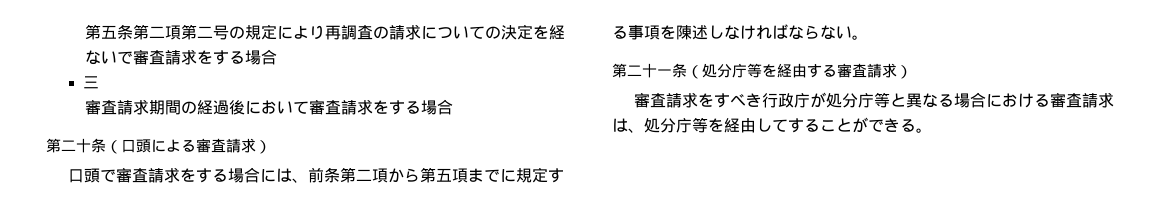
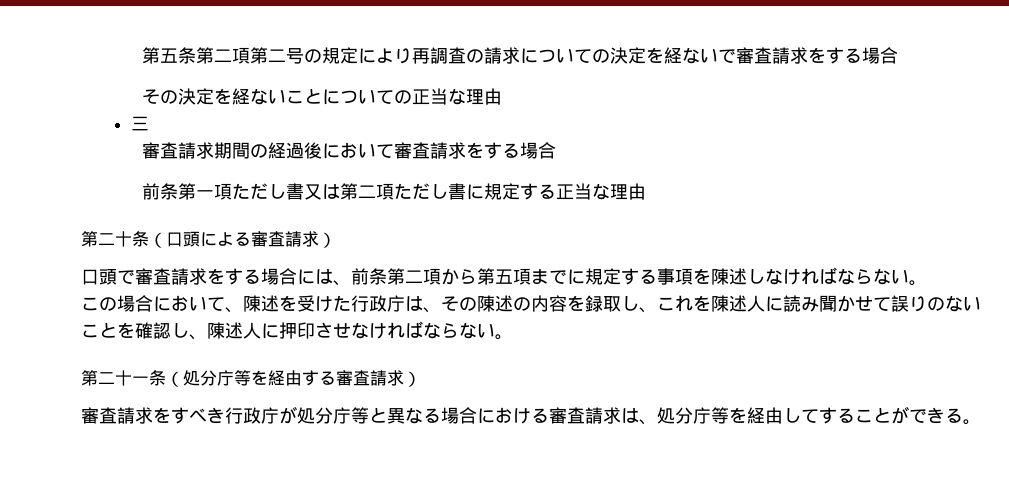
+ その決定を経ないことについての正当な理由
+ 前条第一項ただし書又は第二項ただし書に規定する正当な理由
+ この場合において、陳述を受けた行政庁は、その陳述の内容を録取し、これを陳述人に読み聞かせて誤りのないことを確認し、陳述人に押印させなければならない。

